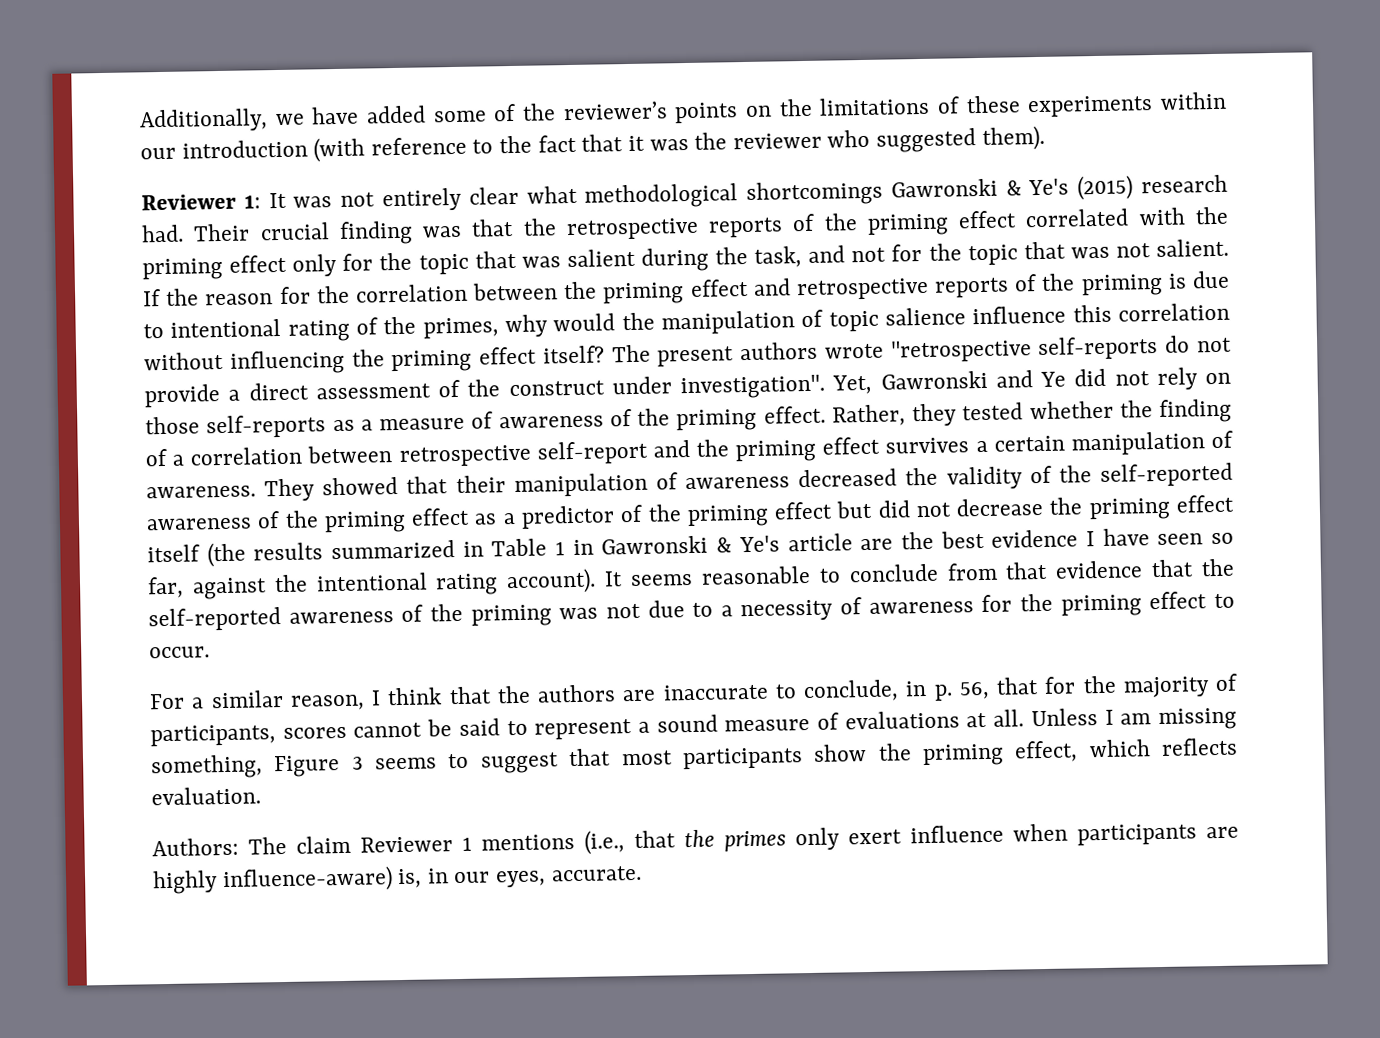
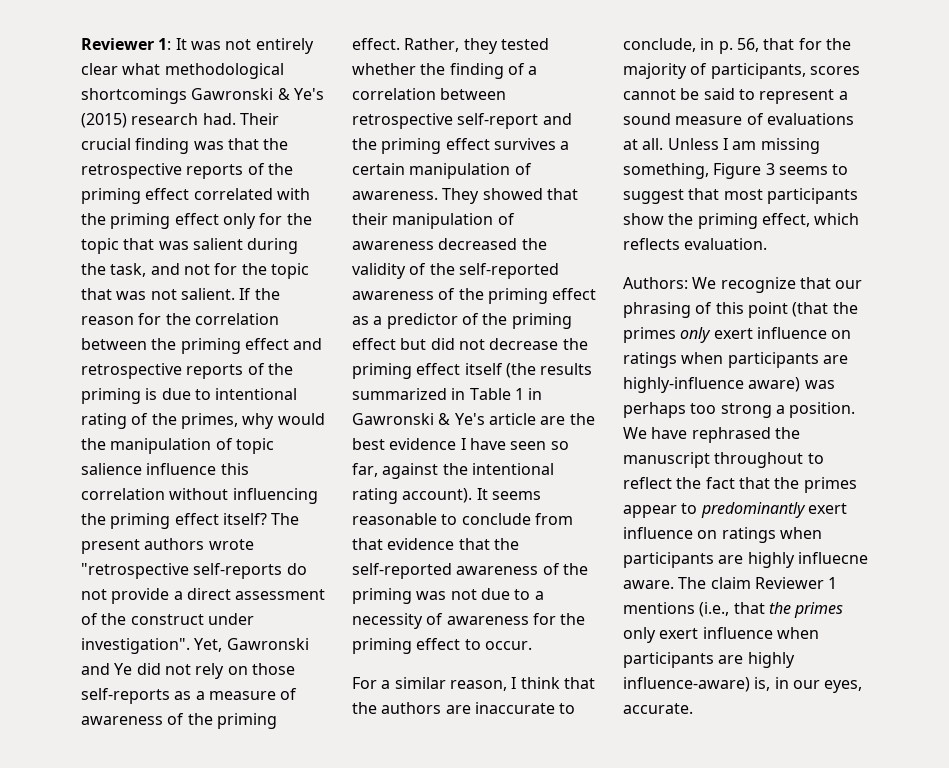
- Additionally, we have added some of the reviewer’s points on the limitations of these experiments within our introduction (with reference to the fact that it was the reviewer who suggested them).
- Authors: The claim Reviewer 1 mentions (i.e., that the primes only exert influence when participants are highly influence-aware) is, in our eyes, accurate.
+ Authors: We recognize that our phrasing of this point (that the primes only exert influence on ratings when participants are highly-influence aware) was perhaps too strong a position. We have rephrased the manuscript throughout to reflect the fact that the primes appear to predominantly exert influence on ratings when participants are highly influecne aware. The claim Reviewer 1 mentions (i.e., that the primes only exert influence when participants are highly influence-aware) is, in our eyes, accurate.

